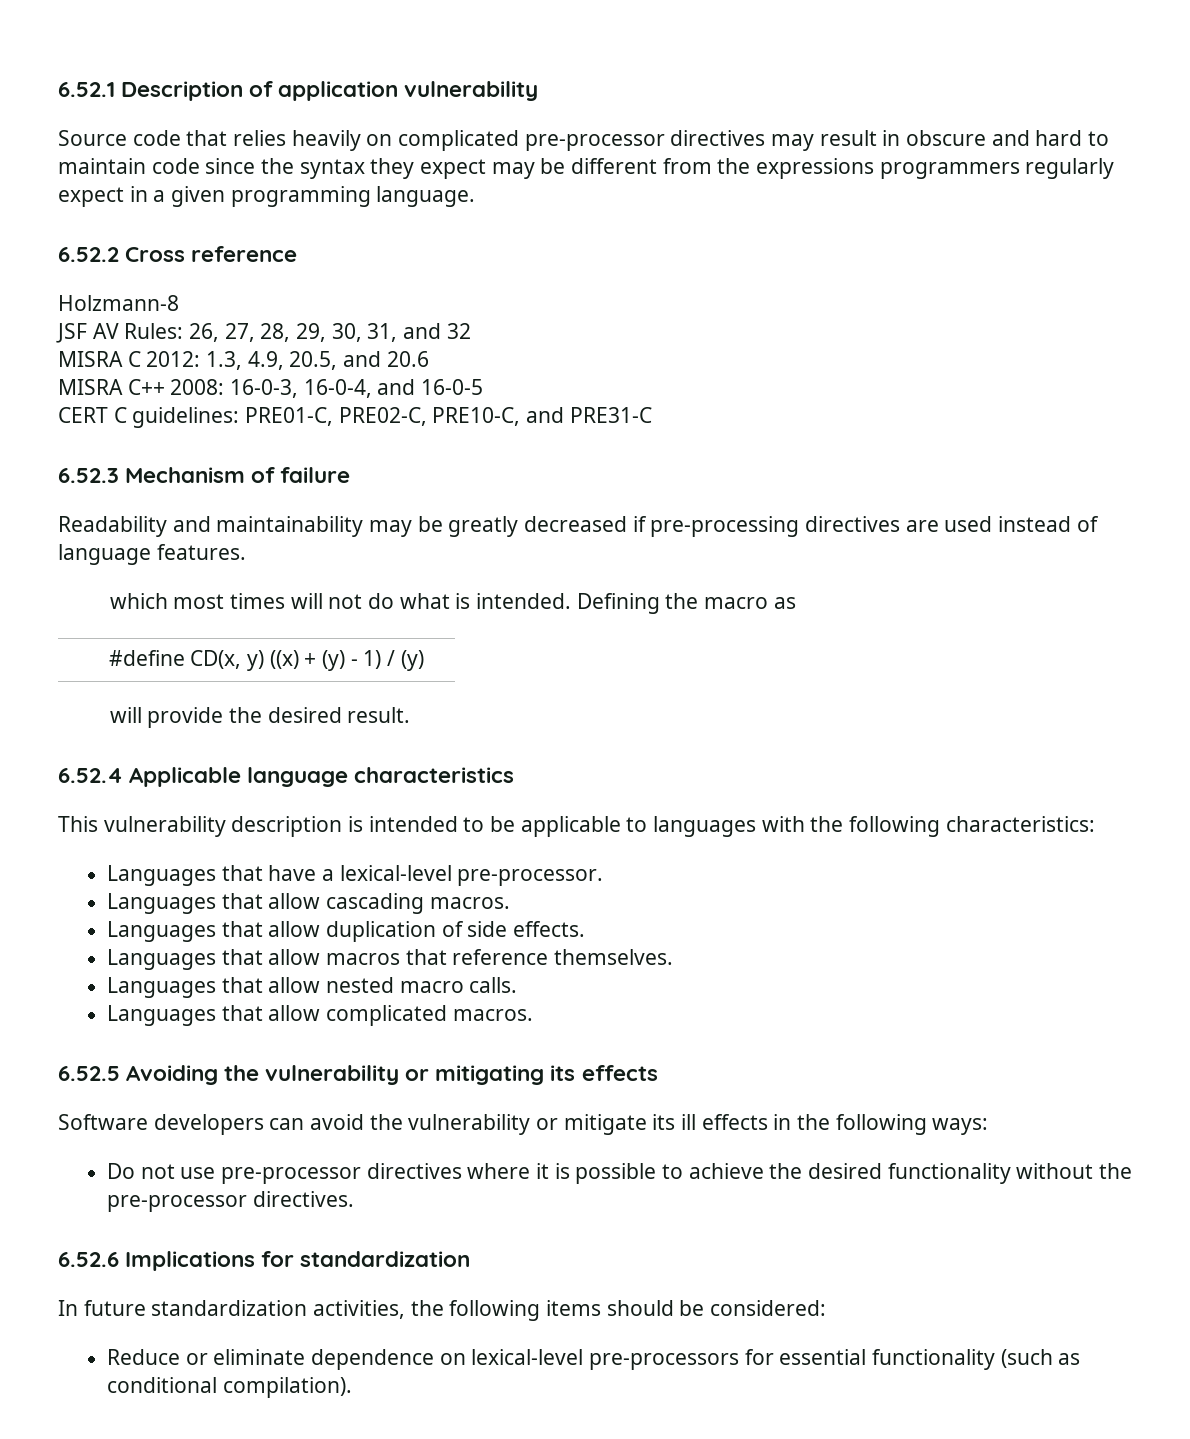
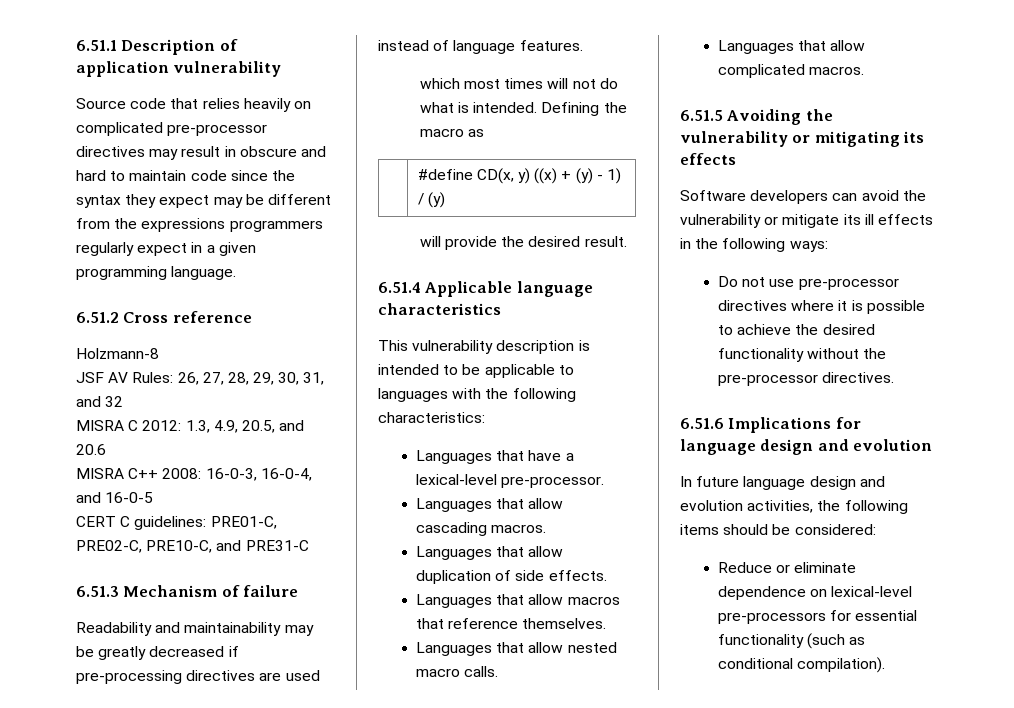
- 6.52.1 Description of application vulnerability
+ 6.51.1 Description of application vulnerability
- 6.52.2 Cross reference
+ 6.51.2 Cross reference
- 6.52.3 Mechanism of failure
+ 6.51.3 Mechanism of failure
- 6.52.4 Applicable language characteristics
+ 6.51.4 Applicable language characteristics
- 6.52.5 Avoiding the vulnerability or mitigating its effects
+ 6.51.5 Avoiding the vulnerability or mitigating its effects
- 6.52.6 Implications for standardization
- In future standardization activities, the following items should be considered:
+ 6.51.6 Implications for language design and evolution
+ In future language design and evolution activities, the following items should be considered:

